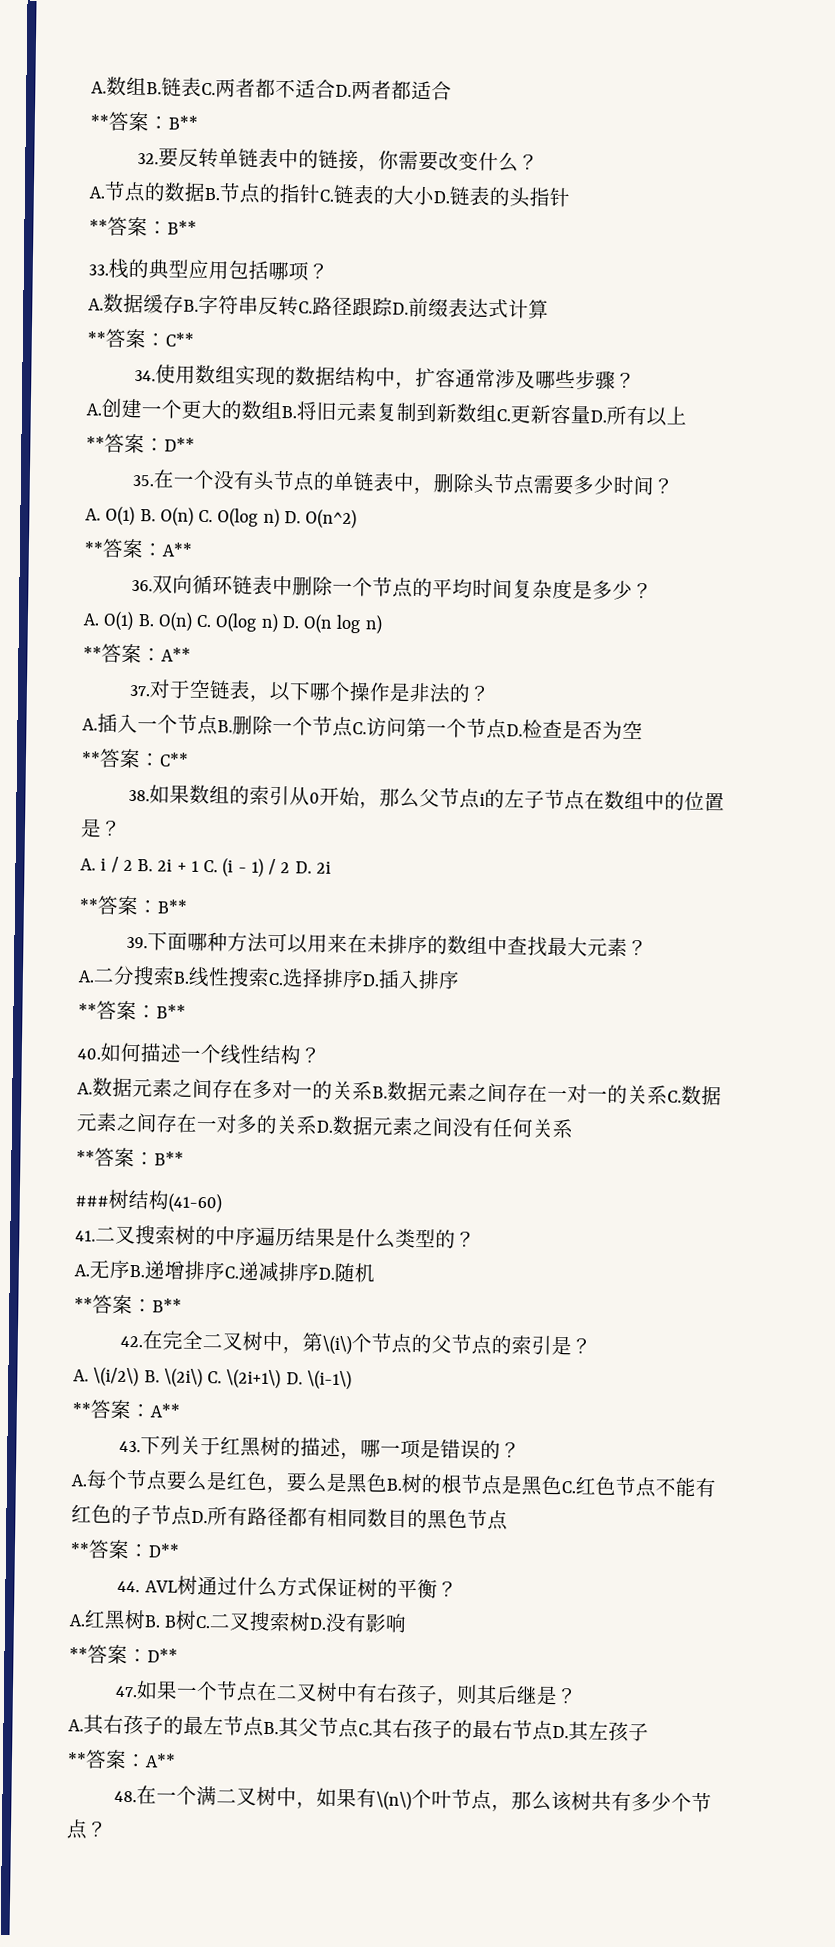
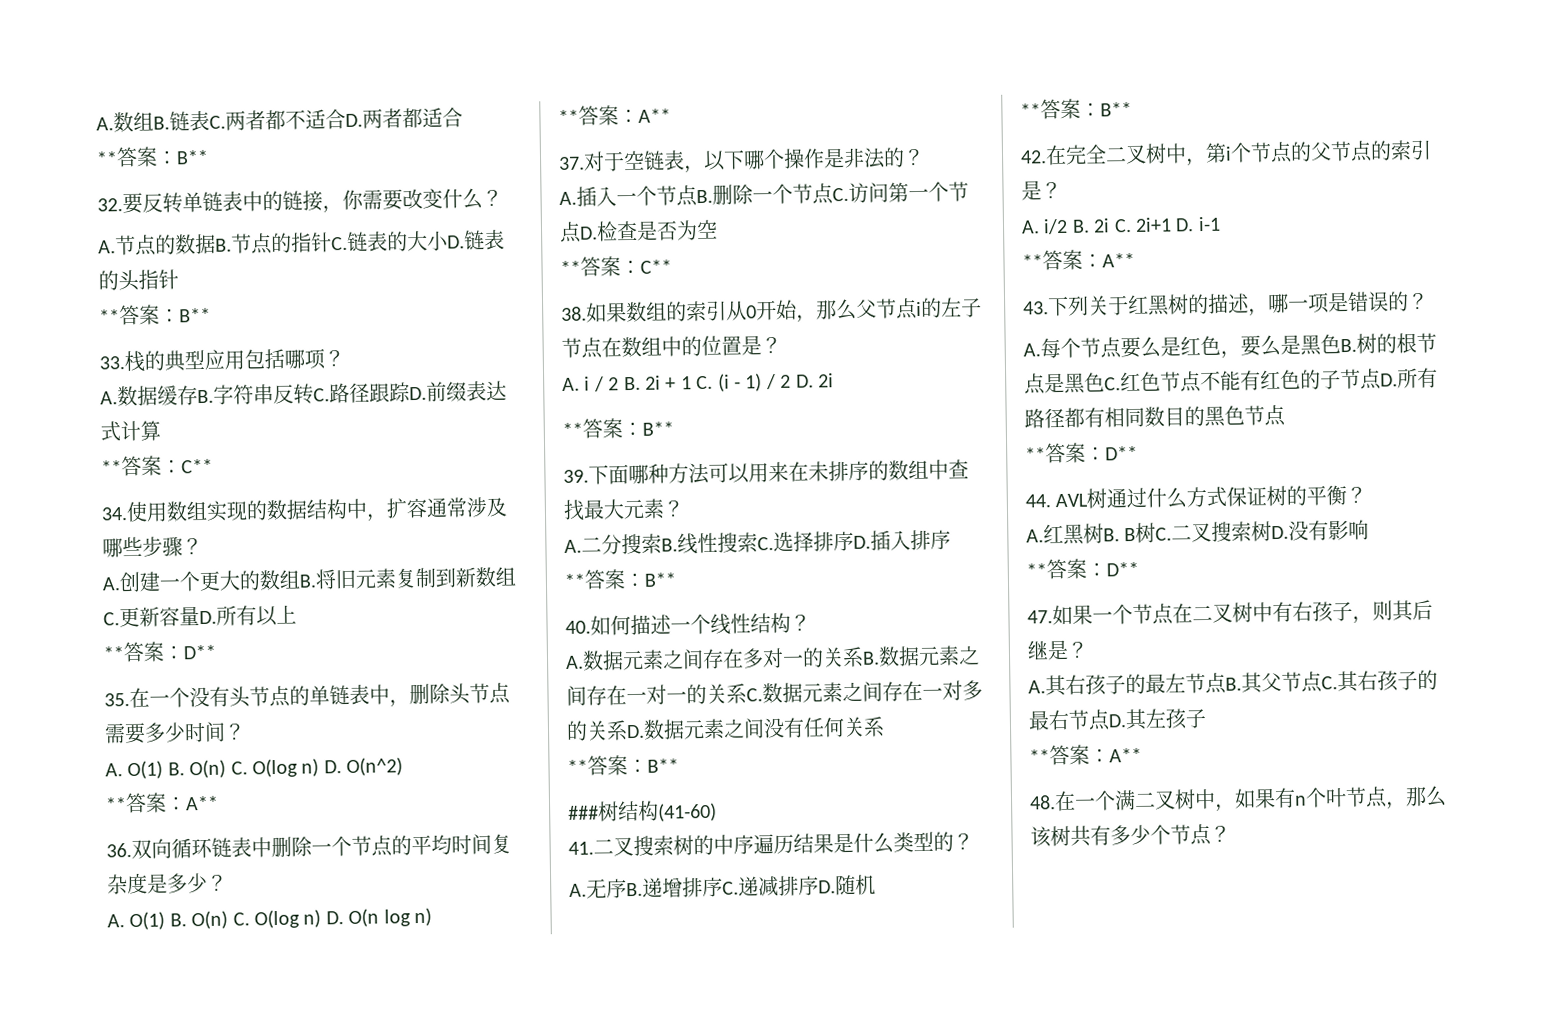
- 42.在完全二叉树中，第\(i\)个节点的父节点的索引是？
+ 42.在完全二叉树中，第i个节点的父节点的索引是？
- A. \(i/2\) B. \(2i\) C. \(2i+1\) D. \(i-1\)
+ A. i/2 B. 2i C. 2i+1 D. i-1
- 48.在一个满二叉树中，如果有\(n\)个叶节点，那么该树共有多少个节点？
+ 48.在一个满二叉树中，如果有n个叶节点，那么该树共有多少个节点？

